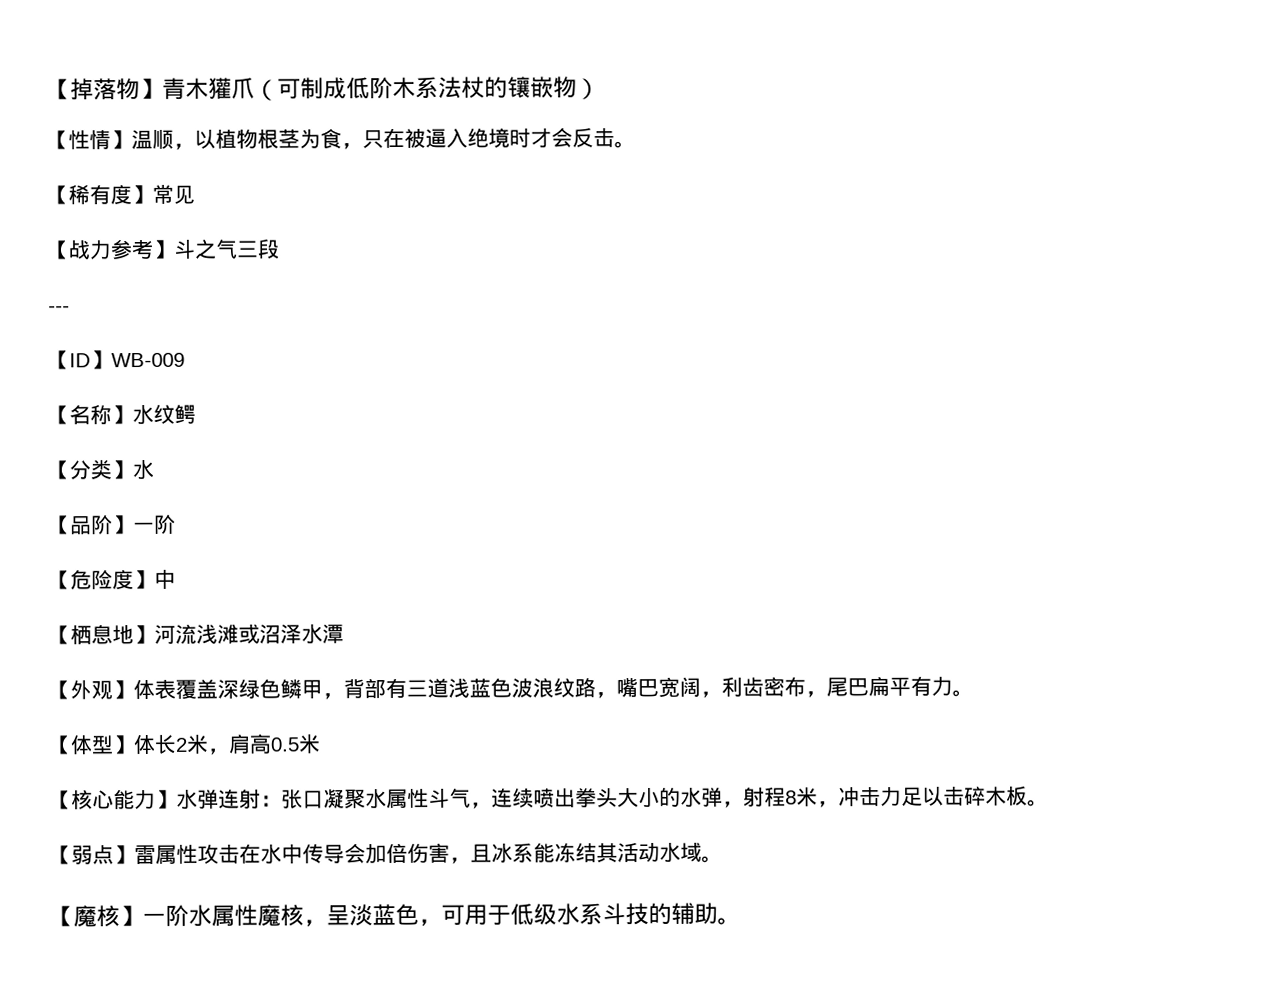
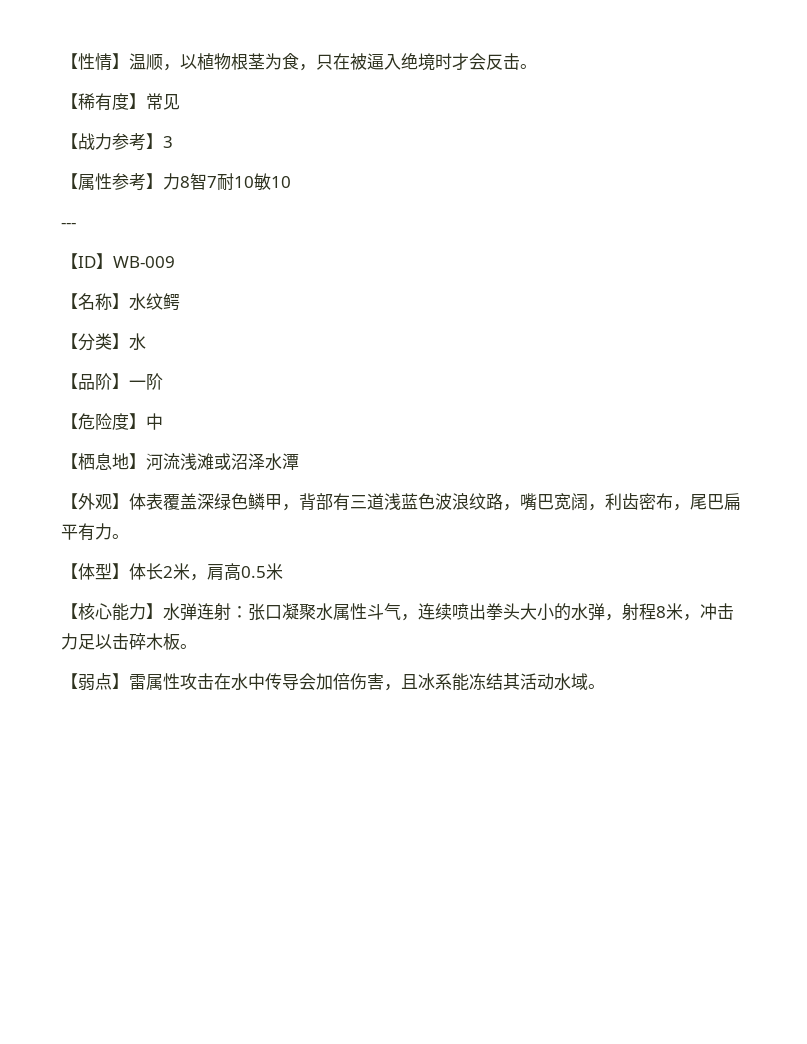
- 【掉落物】青木獾爪（可制成低阶木系法杖的镶嵌物）
- 【战力参考】斗之气三段
+ 【战力参考】3
+ 【属性参考】力8智7耐10敏10
- 【魔核】一阶水属性魔核，呈淡蓝色，可用于低级水系斗技的辅助。

